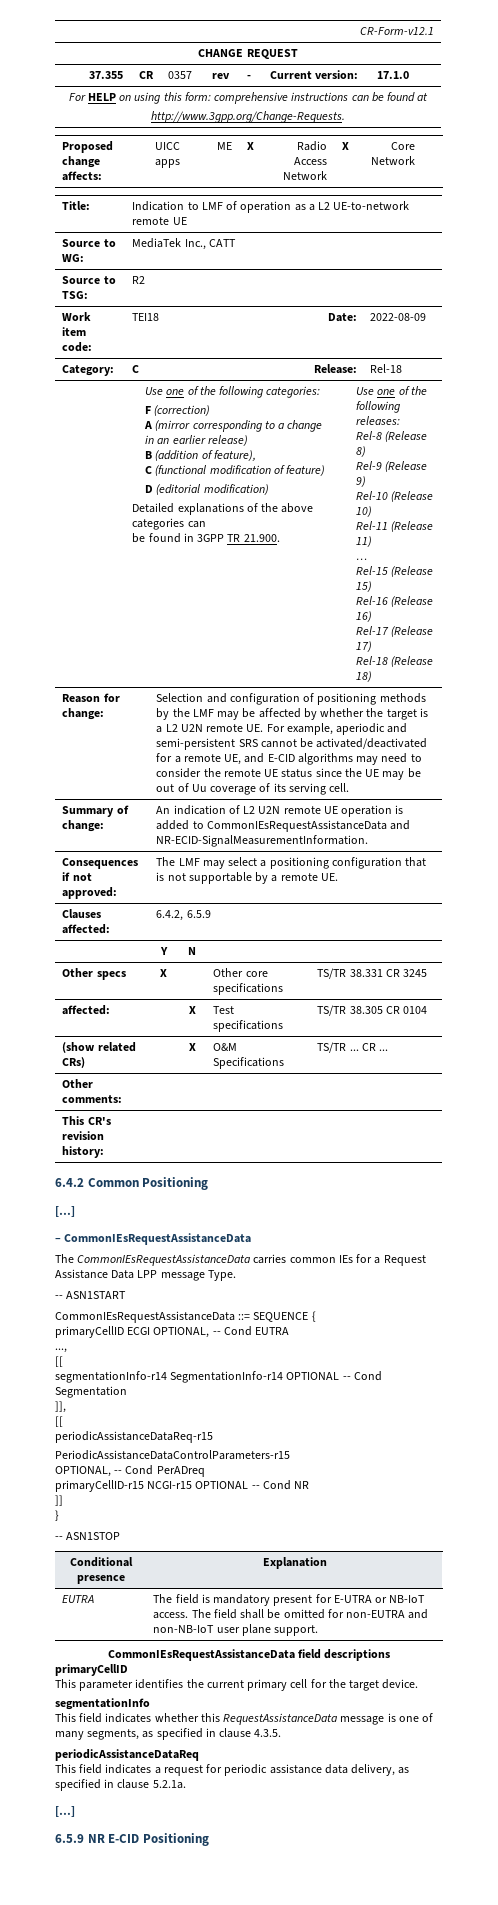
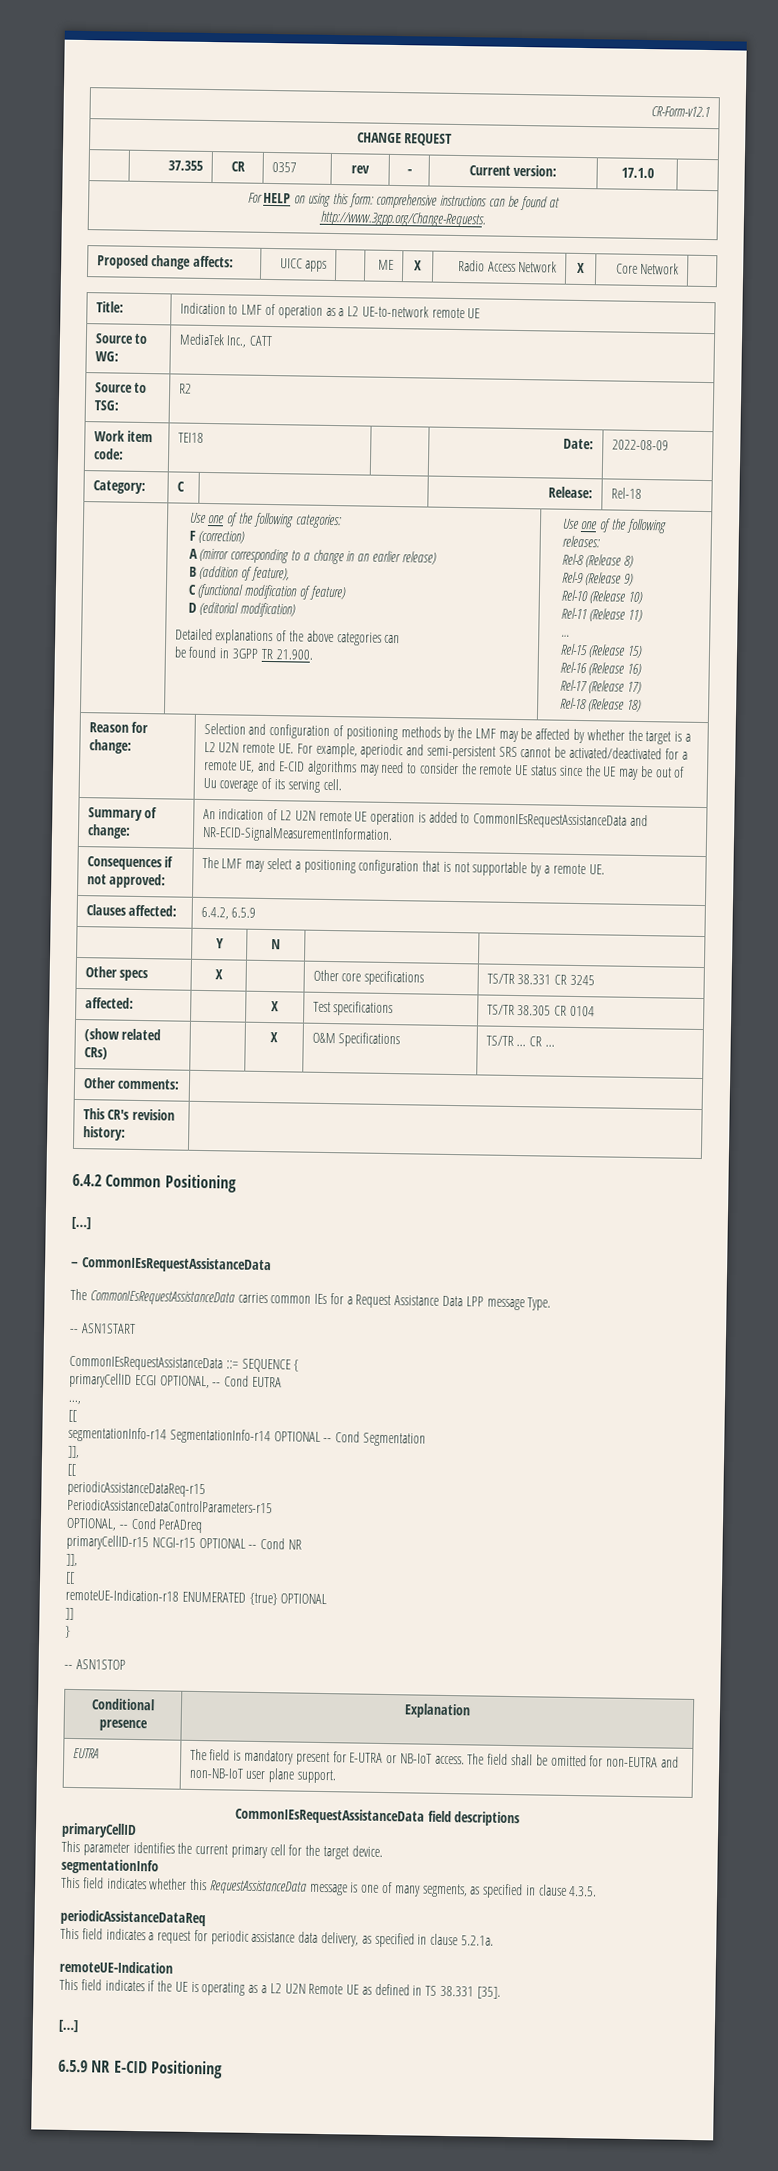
  primaryCellID-r15 NCGI-r15 OPTIONAL -- Cond NR
+ ]],
+ [[
+ remoteUE-Indication-r18 ENUMERATED {true} OPTIONAL
+ remoteUE-Indication
+ This field indicates if the UE is operating as a L2 U2N Remote UE as defined in TS 38.331 [35].

